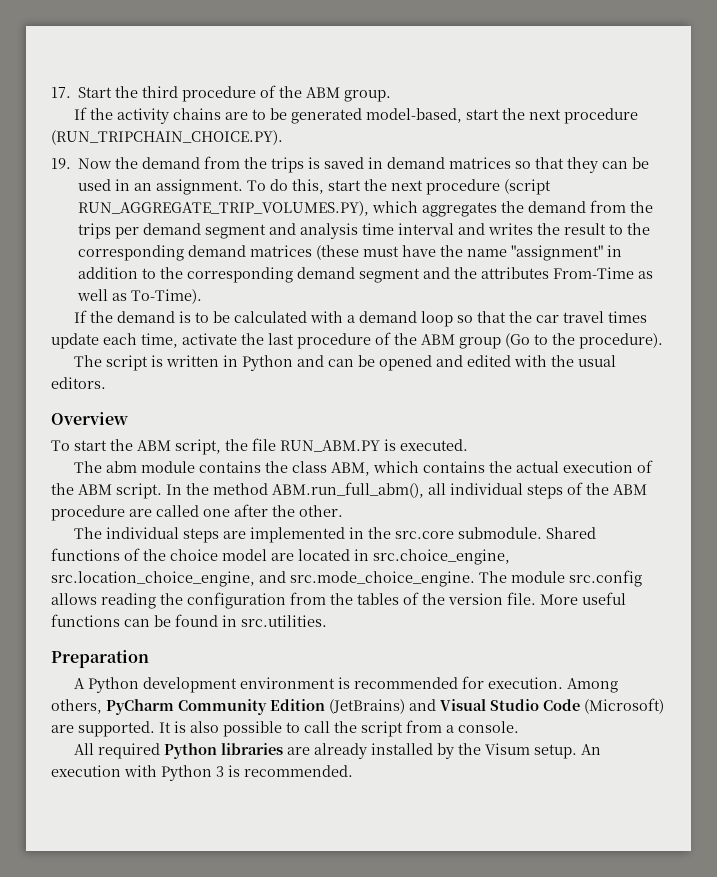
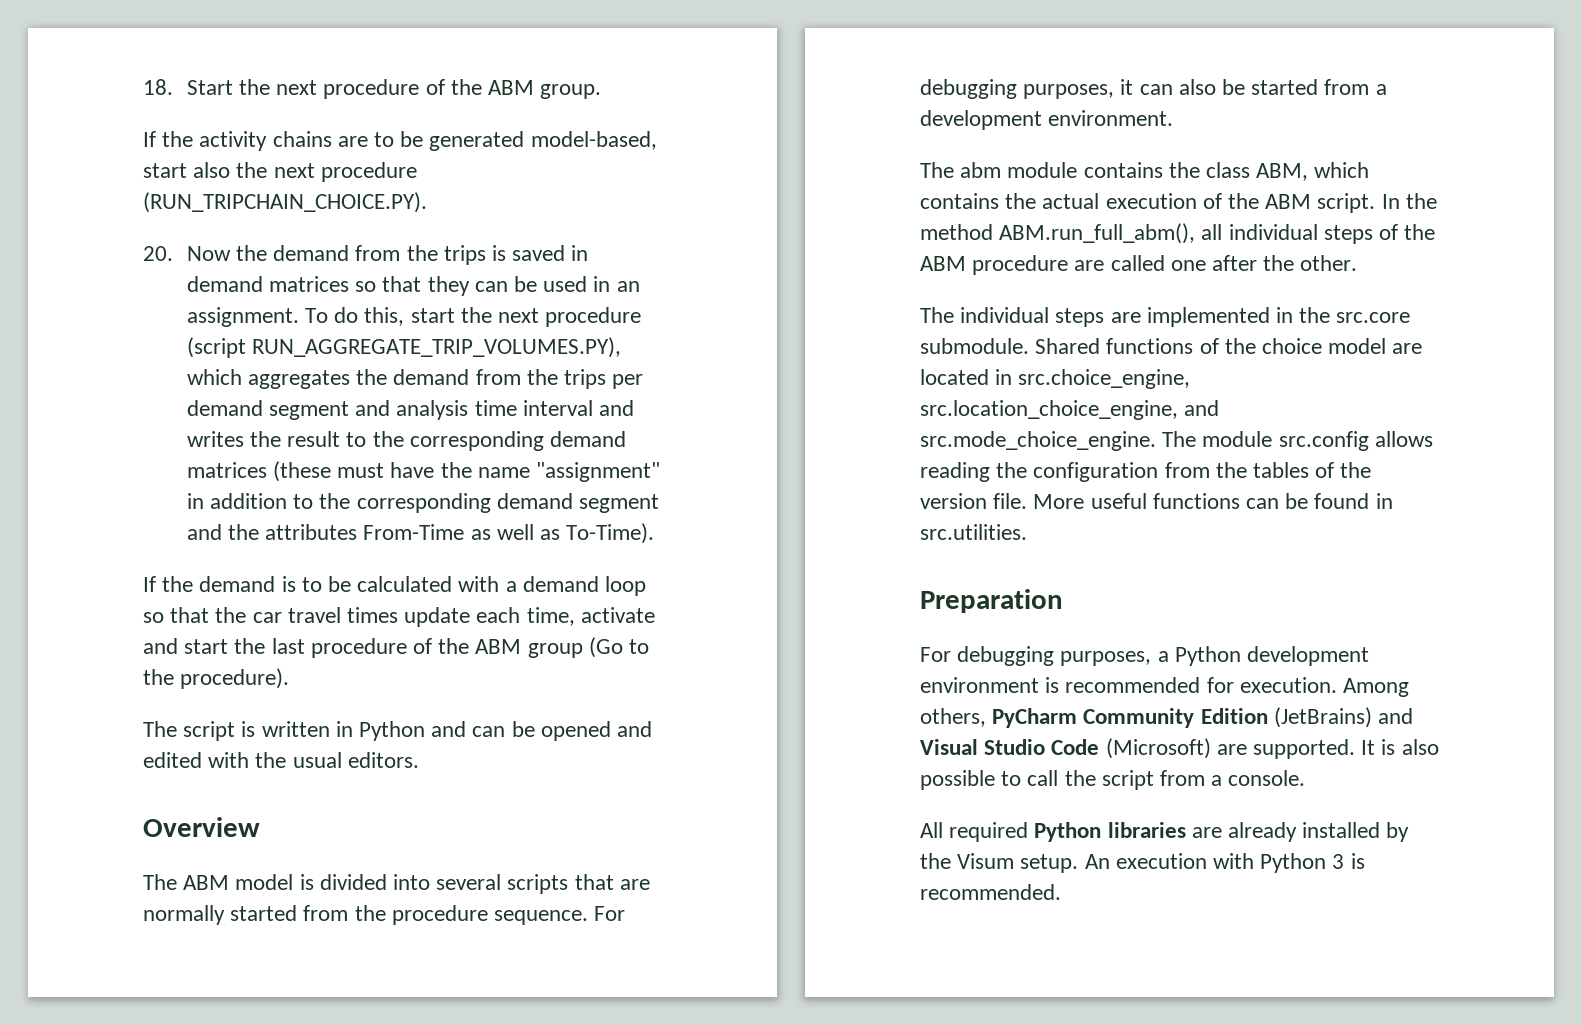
- 17. Start the third procedure of the ABM group.
+ 18. Start the next procedure of the ABM group.
- If the activity chains are to be generated model-based, start the next procedure (RUN_TRIPCHAIN_CHOICE.PY).
+ If the activity chains are to be generated model-based, start also the next procedure (RUN_TRIPCHAIN_CHOICE.PY).
- 19. Now the demand from the trips is saved in demand matrices so that they can be used in an assignment.
+ 20. Now the demand from the trips is saved in demand matrices so that they can be used in an assignment.
- If the demand is to be calculated with a demand loop so that the car travel times update each time, activate the last procedure of the ABM group (Go to the procedure).
+ If the demand is to be calculated with a demand loop so that the car travel times update each time, activate and start the last procedure of the ABM group (Go to the procedure).
- To start the ABM script, the file RUN_ABM.PY is executed.
+ The ABM model is divided into several scripts that are normally started from the procedure sequence. For debugging purposes, it can also be started from a development environment.
- A Python development environment is recommended for execution.
+ For debugging purposes, a Python development environment is recommended for execution.

